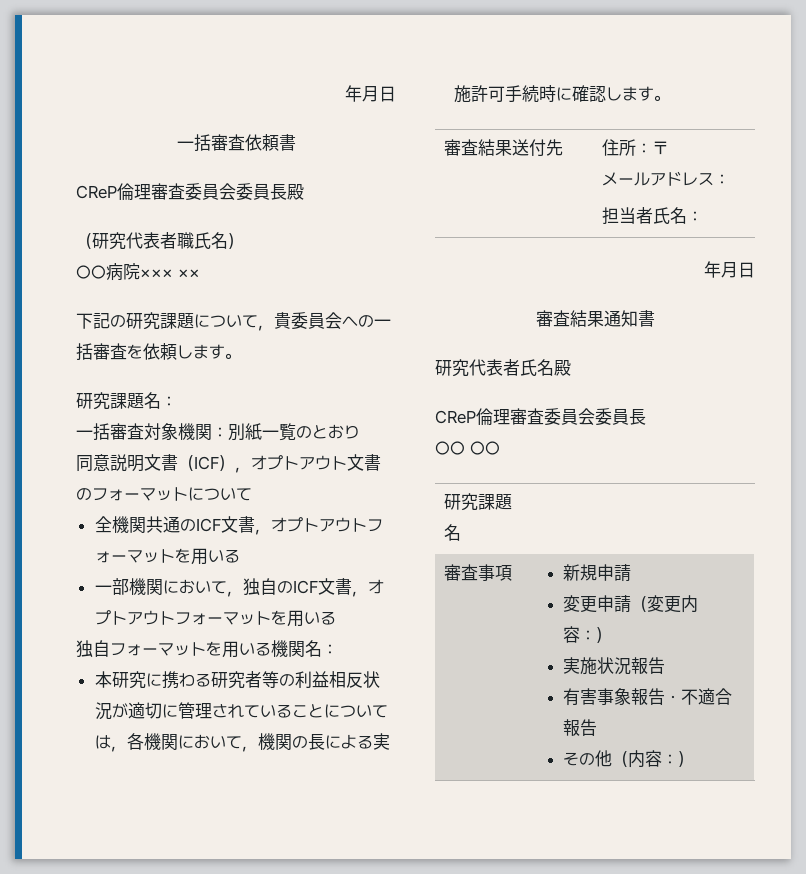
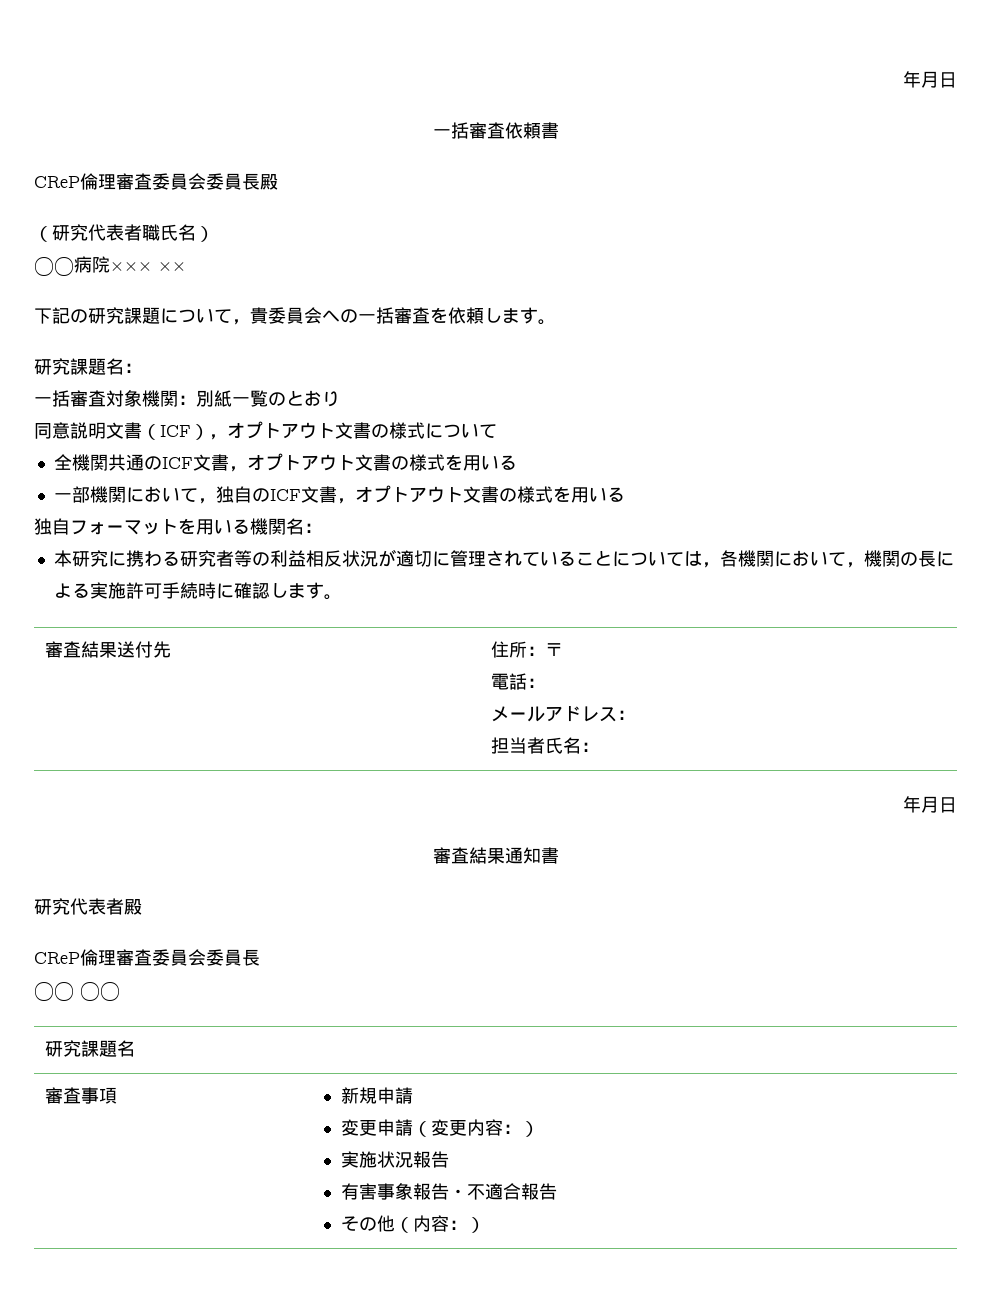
- 同意説明文書（ICF），オプトアウト文書のフォーマットについて
+ 同意説明文書（ICF），オプトアウト文書の様式について
- 全機関共通のICF文書，オプトアウトフォーマットを用いる
+ 全機関共通のICF文書，オプトアウト文書の様式を用いる
- 一部機関において，独自のICF文書，オプトアウトフォーマットを用いる
+ 一部機関において，独自のICF文書，オプトアウト文書の様式を用いる
  審査結果送付先 | 住所：〒
+ 電話：
- 研究代表者氏名殿
+ 研究代表者殿

